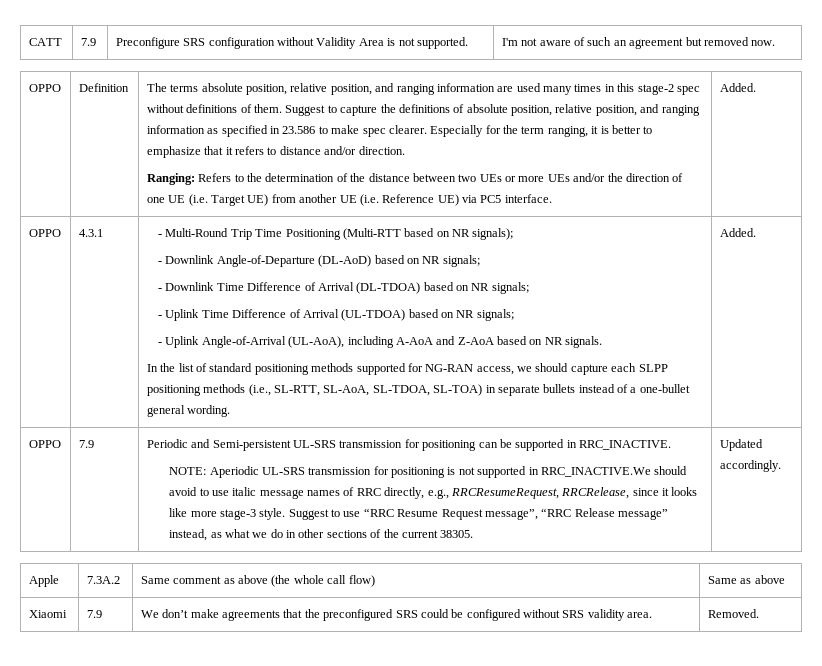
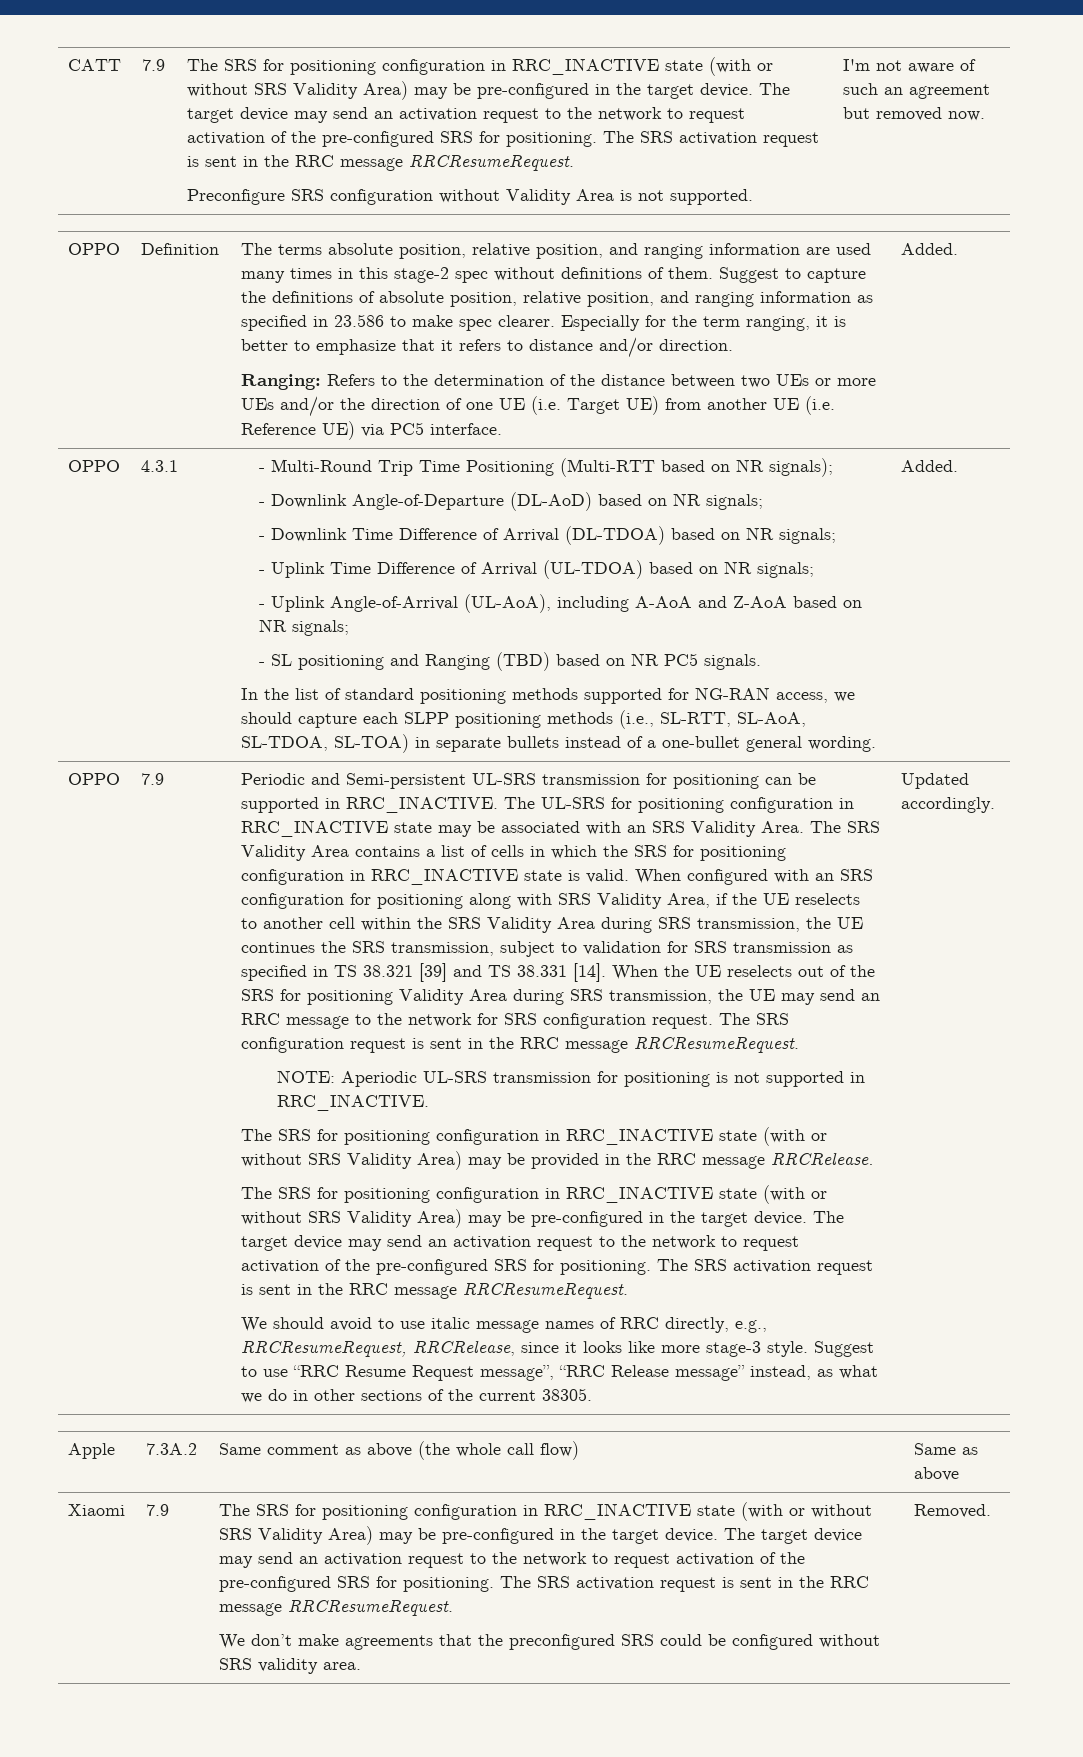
- CATT | 7.9
+ CATT | 7.9 | The SRS for positioning configuration in RRC_INACTIVE state (with or without SRS Validity Area) may be pre-configured in the target device. The target device may send an activation request to the network to request activation of the pre-configured SRS for positioning. The SRS activation request is sent in the RRC message RRCResumeRequest.
- - Uplink Angle-of-Arrival (UL-AoA), including A-AoA and Z-AoA based on NR signals.
+ - Uplink Angle-of-Arrival (UL-AoA), including A-AoA and Z-AoA based on NR signals;
+ - SL positioning and Ranging (TBD) based on NR PC5 signals.
+ The UL-SRS for positioning configuration in RRC_INACTIVE state may be associated with an SRS Validity Area. The SRS Validity Area contains a list of cells in which the SRS for positioning configuration in RRC_INACTIVE state is valid. When configured with an SRS configuration for positioning along with SRS Validity Area, if the UE reselects to another cell within the SRS Validity Area during SRS transmission, the UE continues the SRS transmission, subject to validation for SRS transmission as specified in TS 38.321 [39] and TS 38.331 [14]. When the UE reselects out of the SRS for positioning Validity Area during SRS transmission, the UE may send an RRC message to the network for SRS configuration request. The SRS configuration request is sent in the RRC message RRCResumeRequest.
- NOTE: Aperiodic UL-SRS transmission for positioning is not supported in RRC_INACTIVE.We should avoid to use italic message names of RRC directly, e.g., RRCResumeRequest, RRCRelease, since it looks like more stage-3 style.
+ NOTE: Aperiodic UL-SRS transmission for positioning is not supported in RRC_INACTIVE.
+ The SRS for positioning configuration in RRC_INACTIVE state (with or without SRS Validity Area) may be provided in the RRC message RRCRelease.
+ The SRS for positioning configuration in RRC_INACTIVE state (with or without SRS Validity Area) may be pre-configured in the target device. The target device may send an activation request to the network to request activation of the pre-configured SRS for positioning. The SRS activation request is sent in the RRC message RRCResumeRequest.
+ We should avoid to use italic message names of RRC directly, e.g., RRCResumeRequest, RRCRelease, since it looks like more stage-3 style.
- Xiaomi | 7.9
+ Xiaomi | 7.9 | The SRS for positioning configuration in RRC_INACTIVE state (with or without SRS Validity Area) may be pre-configured in the target device. The target device may send an activation request to the network to request activation of the pre-configured SRS for positioning. The SRS activation request is sent in the RRC message RRCResumeRequest.

